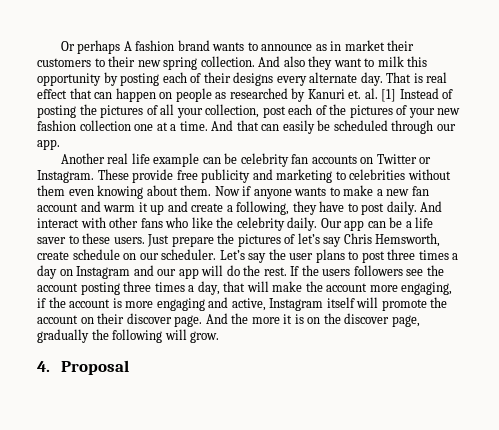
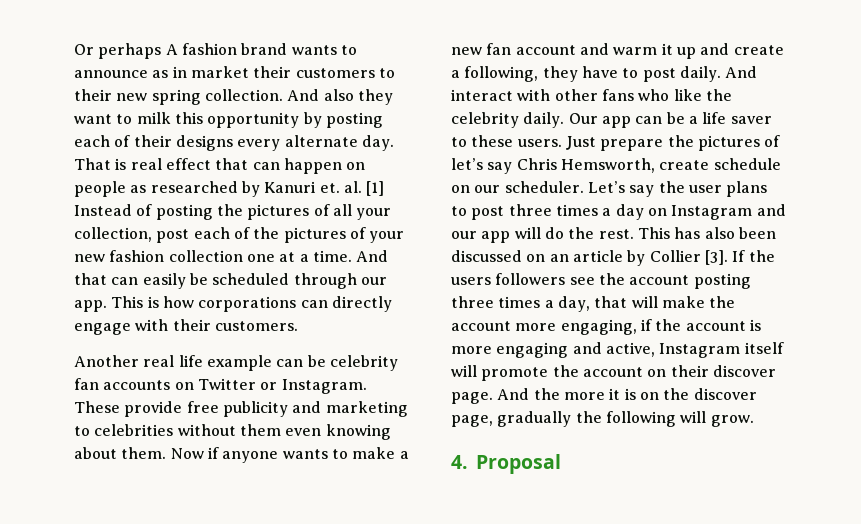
+ This is how corporations can directly engage with their customers.
+ This has also been discussed on an article by Collier [3].

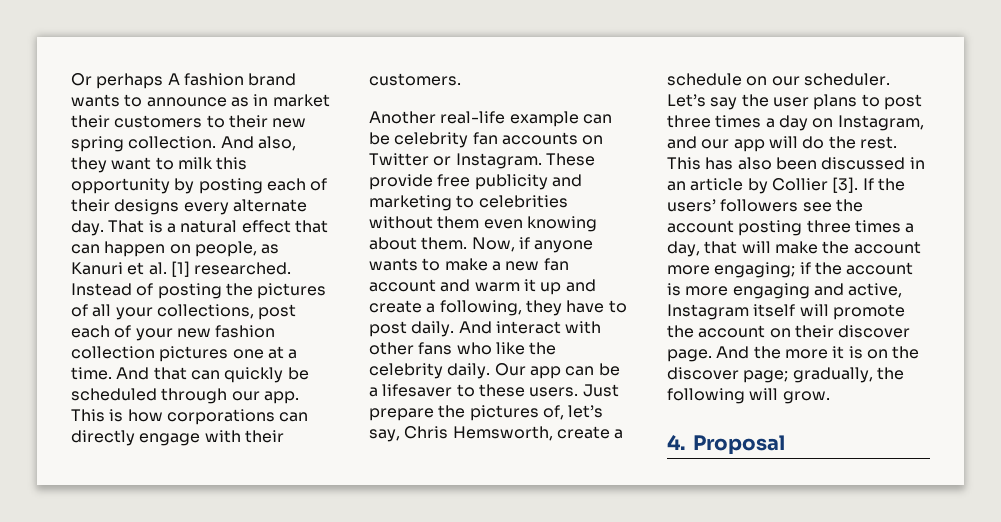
- And also they want to milk this opportunity by posting each of their designs every alternate day.
+ And also, they want to milk this opportunity by posting each of their designs every alternate day.
- That is real effect that can happen on people as researched by Kanuri et. al. [1] Instead of posting the pictures of all your collection, post each of the pictures of your new fashion collection one at a time.
+ That is a natural effect that can happen on people, as Kanuri et al. [1] researched. Instead of posting the pictures of all your collections, post each of your new fashion collection pictures one at a time.
- And that can easily be scheduled through our app.
+ And that can quickly be scheduled through our app.
- Another real life example can be celebrity fan accounts on Twitter or Instagram.
+ Another real-life example can be celebrity fan accounts on Twitter or Instagram.
- Now if anyone wants to make a new fan account and warm it up and create a following, they have to post daily.
+ Now, if anyone wants to make a new fan account and warm it up and create a following, they have to post daily.
- Our app can be a life saver to these users.
+ Our app can be a lifesaver to these users.
- Just prepare the pictures of let’s say Chris Hemsworth, create schedule on our scheduler.
+ Just prepare the pictures of, let’s say, Chris Hemsworth, create a schedule on our scheduler.
- Let’s say the user plans to post three times a day on Instagram and our app will do the rest.
+ Let’s say the user plans to post three times a day on Instagram, and our app will do the rest.
- This has also been discussed on an article by Collier [3].
+ This has also been discussed in an article by Collier [3].
- If the users followers see the account posting three times a day, that will make the account more engaging, if the account is more engaging and active, Instagram itself will promote the account on their discover page.
+ If the users’ followers see the account posting three times a day, that will make the account more engaging; if the account is more engaging and active, Instagram itself will promote the account on their discover page.
- And the more it is on the discover page, gradually the following will grow.
+ And the more it is on the discover page; gradually, the following will grow.

